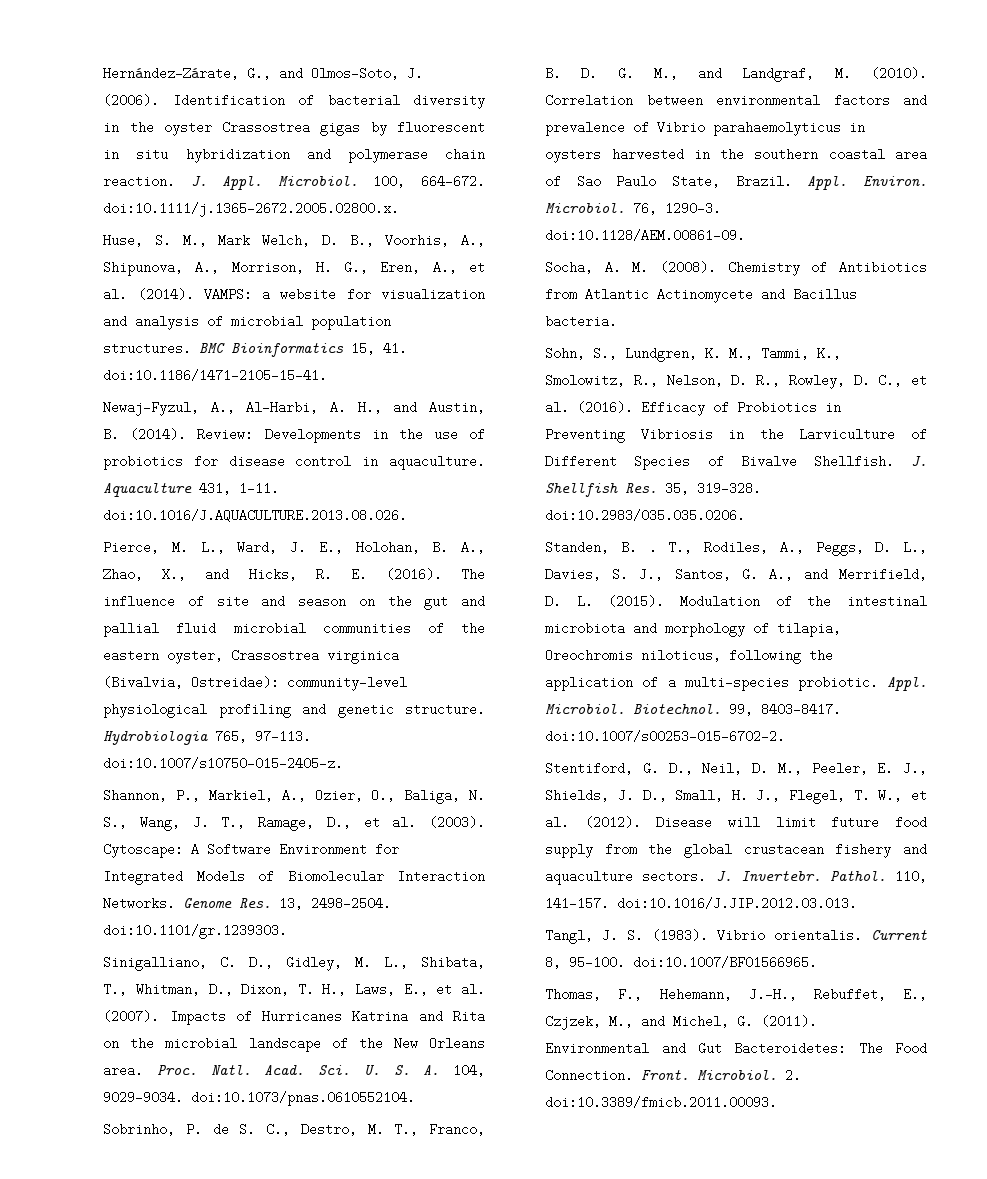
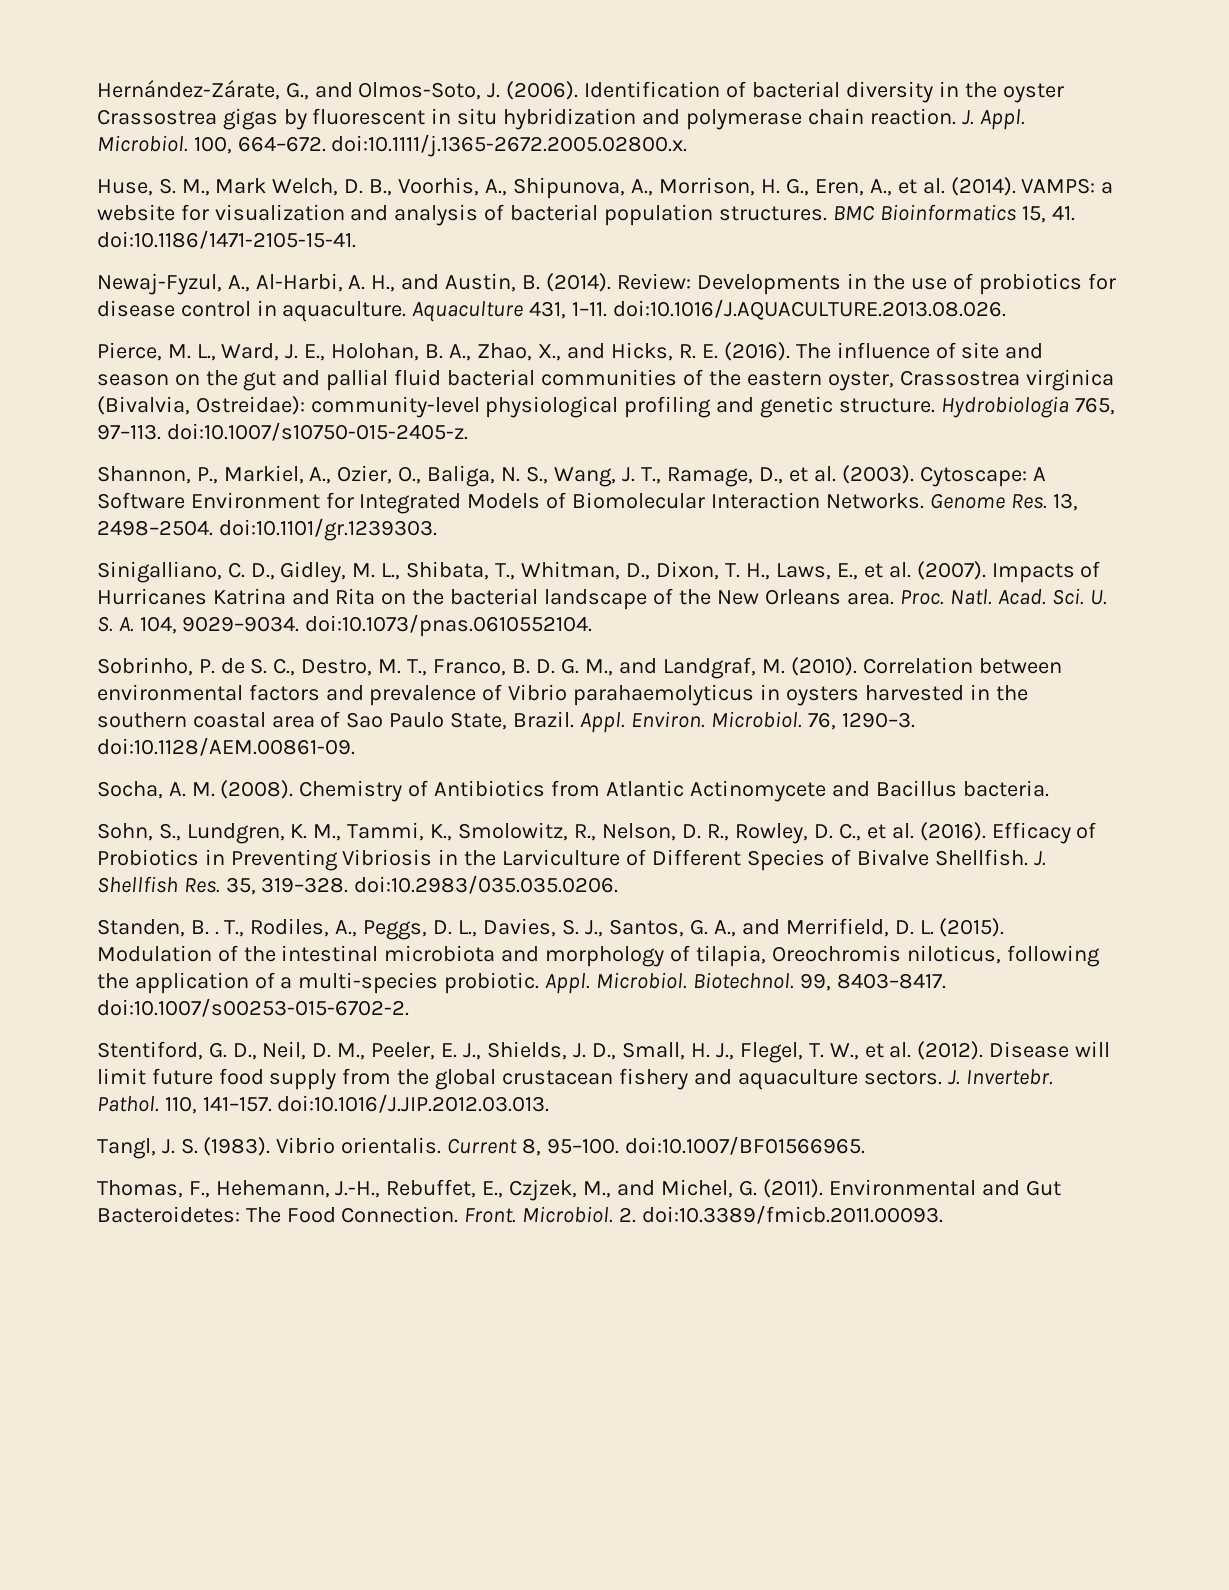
- VAMPS: a website for visualization and analysis of microbial population structures.
+ VAMPS: a website for visualization and analysis of bacterial population structures.
- The influence of site and season on the gut and pallial fluid microbial communities of the eastern oyster, Crassostrea virginica (Bivalvia, Ostreidae): community-level physiological profiling and genetic structure.
+ The influence of site and season on the gut and pallial fluid bacterial communities of the eastern oyster, Crassostrea virginica (Bivalvia, Ostreidae): community-level physiological profiling and genetic structure.
- Impacts of Hurricanes Katrina and Rita on the microbial landscape of the New Orleans area.
+ Impacts of Hurricanes Katrina and Rita on the bacterial landscape of the New Orleans area.

